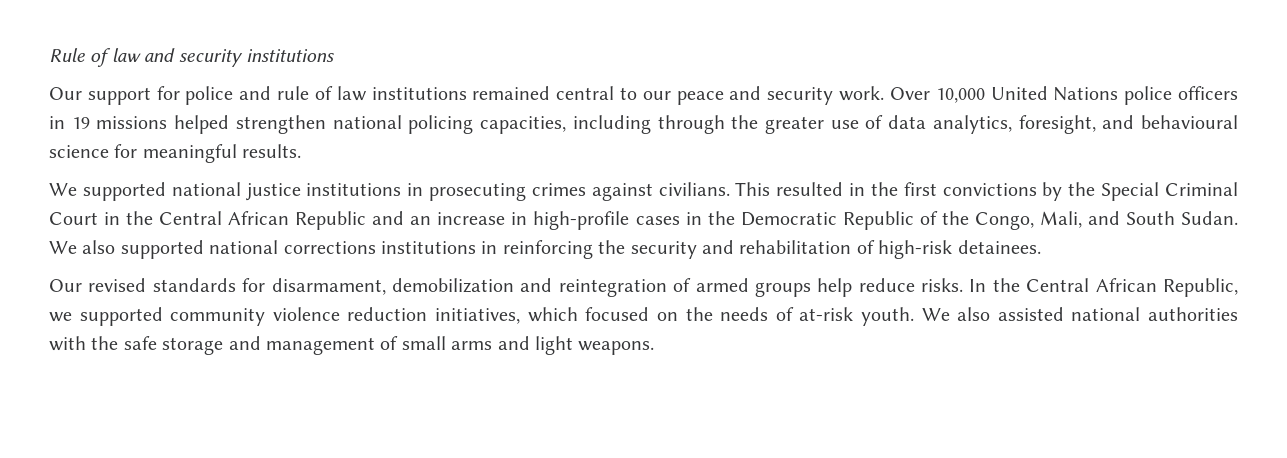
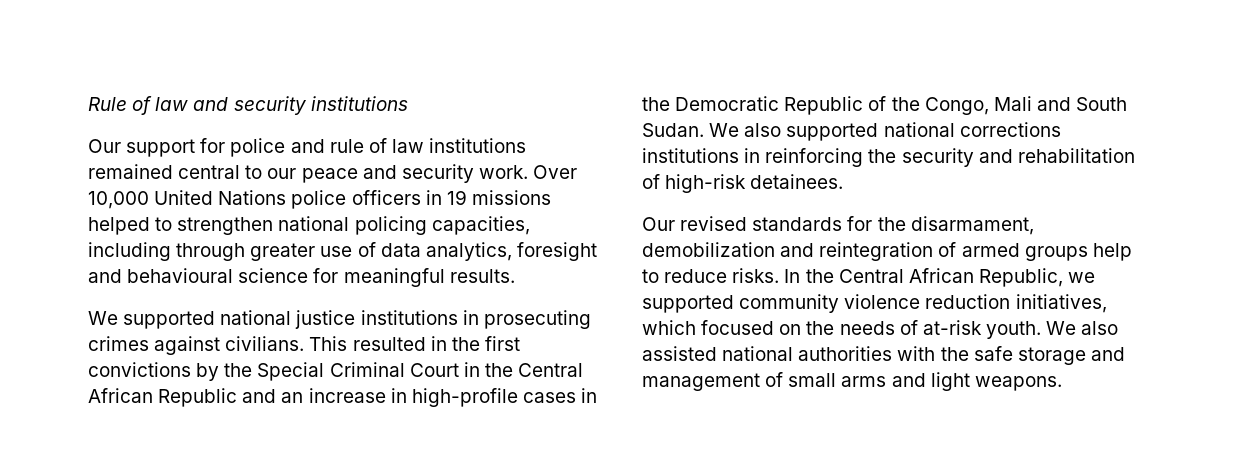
- Over 10,000 United Nations police officers in 19 missions helped strengthen national policing capacities, including through the greater use of data analytics, foresight, and behavioural science for meaningful results.
+ Over 10,000 United Nations police officers in 19 missions helped to strengthen national policing capacities, including through greater use of data analytics, foresight and behavioural science for meaningful results.
- This resulted in the first convictions by the Special Criminal Court in the Central African Republic and an increase in high-profile cases in the Democratic Republic of the Congo, Mali, and South Sudan.
+ This resulted in the first convictions by the Special Criminal Court in the Central African Republic and an increase in high-profile cases in the Democratic Republic of the Congo, Mali and South Sudan.
- Our revised standards for disarmament, demobilization and reintegration of armed groups help reduce risks.
+ Our revised standards for the disarmament, demobilization and reintegration of armed groups help to reduce risks.

